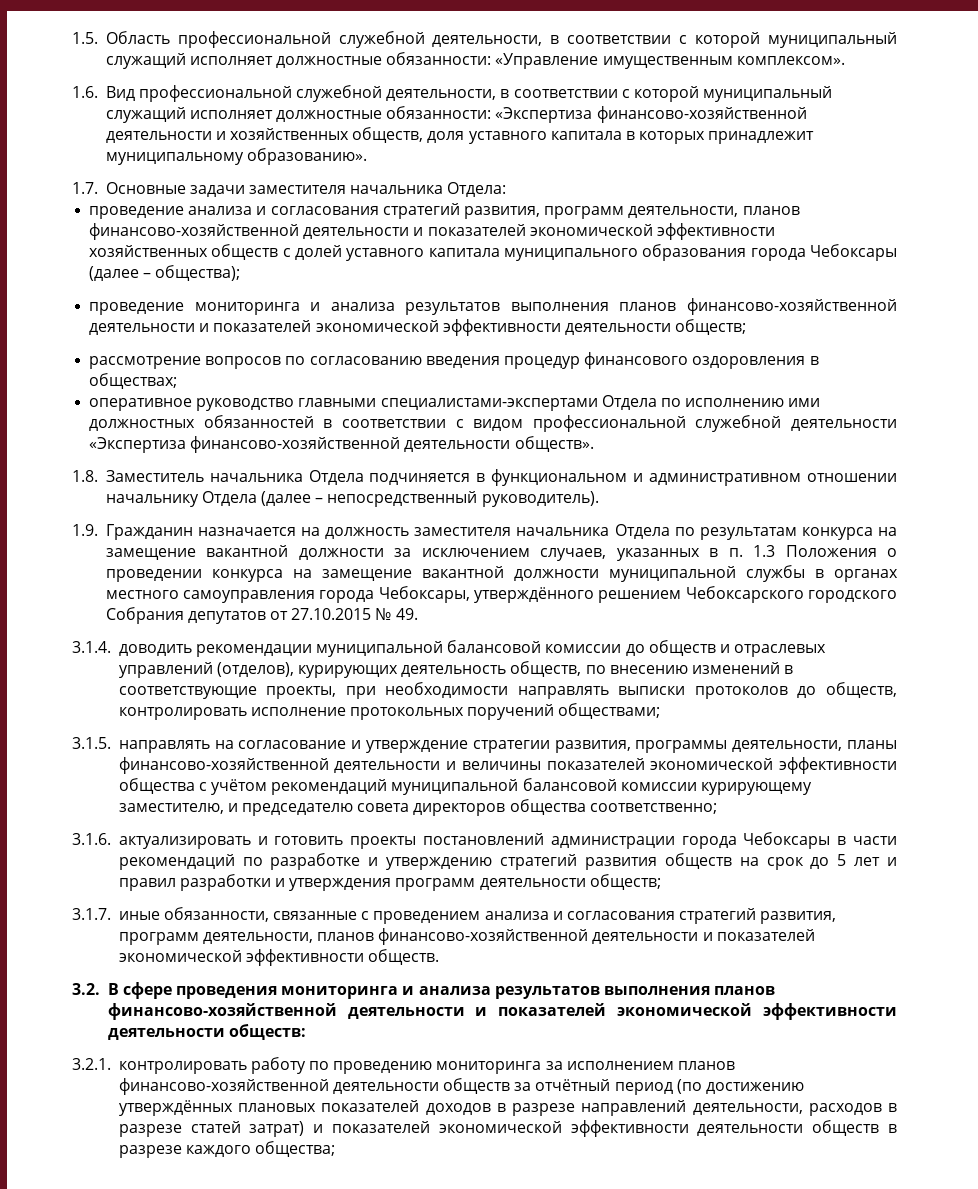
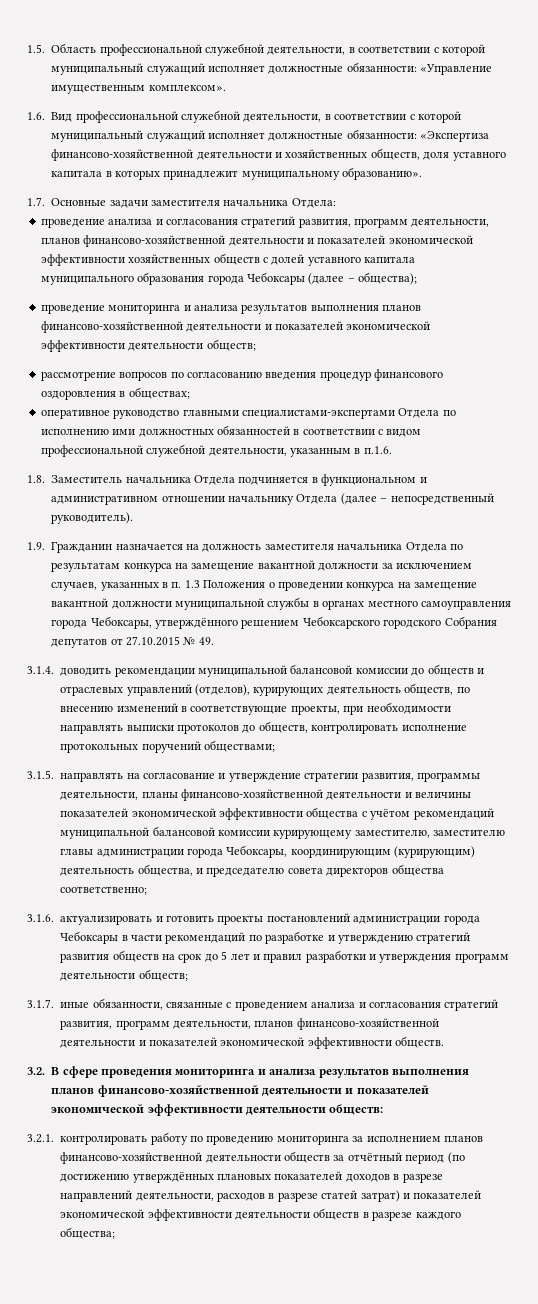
- оперативное руководство главными специалистами-экспертами Отдела по исполнению ими должностных обязанностей в соответствии с видом профессиональной служебной деятельности «Экспертиза финансово-хозяйственной деятельности обществ».
+ оперативное руководство главными специалистами-экспертами Отдела по исполнению ими должностных обязанностей в соответствии с видом профессиональной служебной деятельности, указанным в п.1.6.
- 3.1.5. направлять на согласование и утверждение стратегии развития, программы деятельности, планы финансово-хозяйственной деятельности и величины показателей экономической эффективности общества с учётом рекомендаций муниципальной балансовой комиссии курирующему заместителю, и председателю совета директоров общества соответственно;
+ 3.1.5. направлять на согласование и утверждение стратегии развития, программы деятельности, планы финансово-хозяйственной деятельности и величины показателей экономической эффективности общества с учётом рекомендаций муниципальной балансовой комиссии курирующему заместителю, заместителю главы администрации города Чебоксары, координирующим (курирующим) деятельность общества, и председателю совета директоров общества соответственно;

